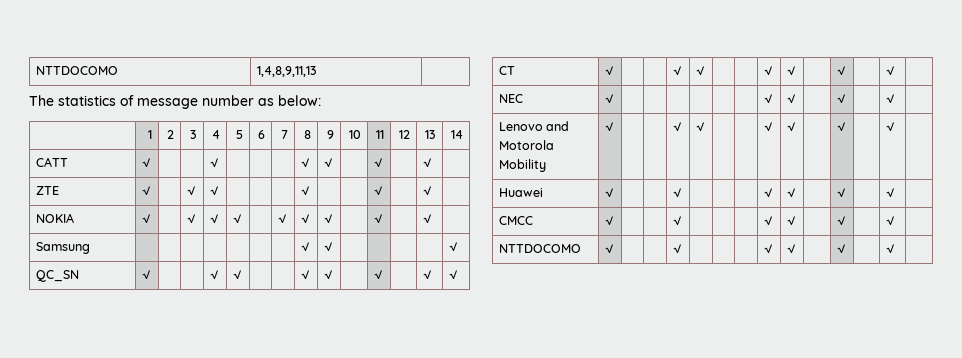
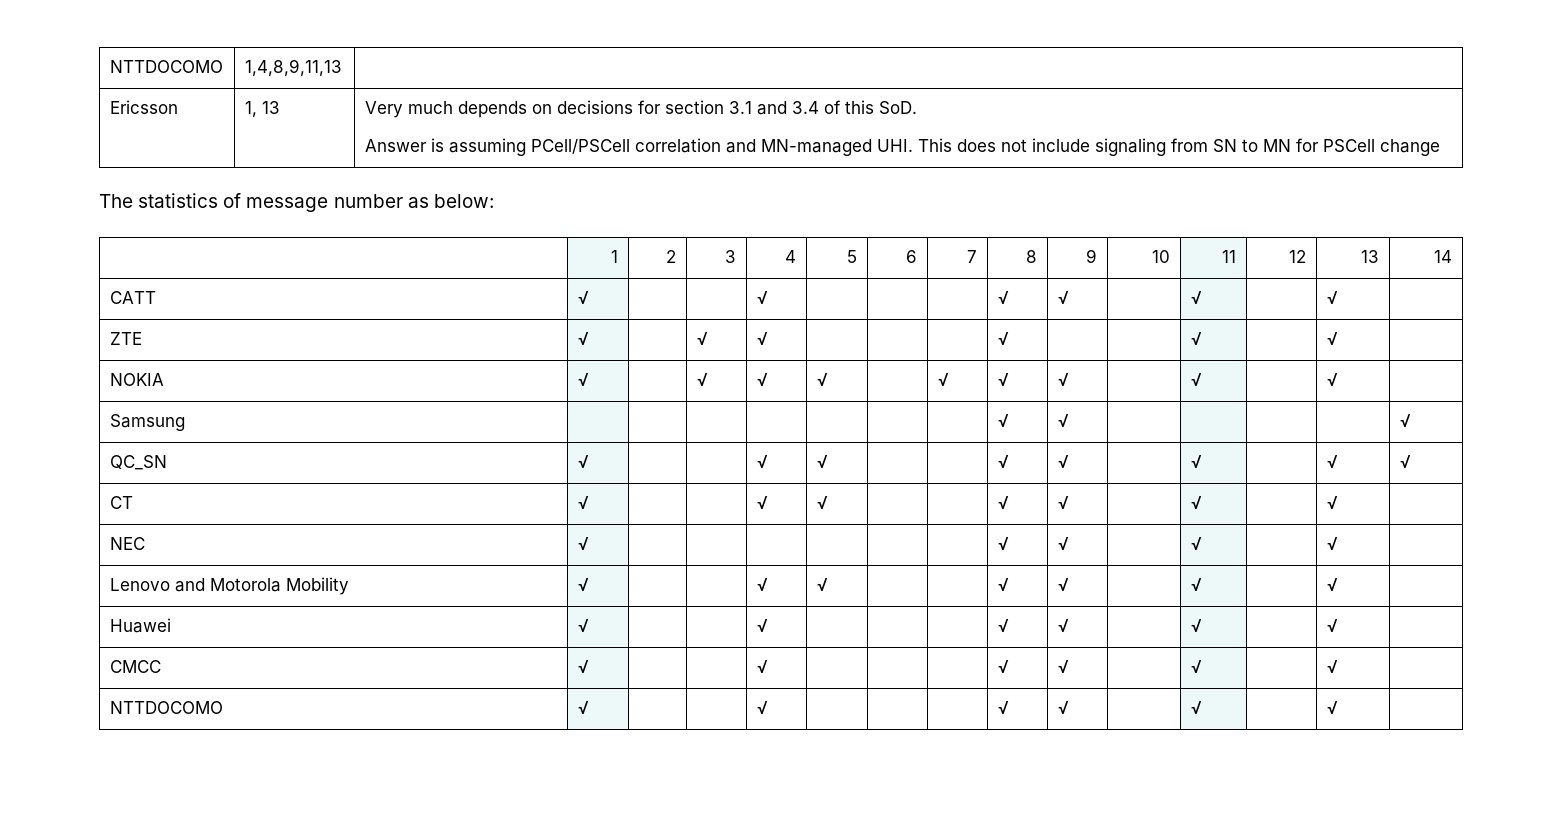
+ Ericsson | 1, 13 | Very much depends on decisions for section 3.1 and 3.4 of this SoD.
+ Answer is assuming PCell/PSCell correlation and MN-managed UHI. This does not include signaling from SN to MN for PSCell change

